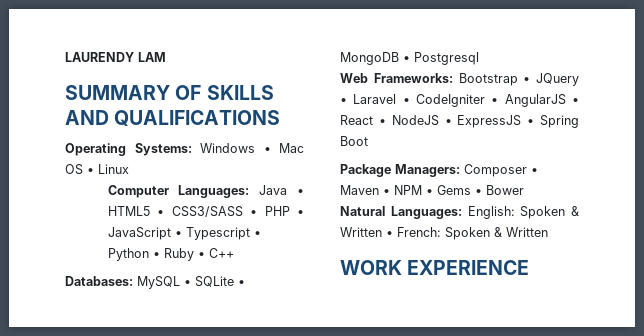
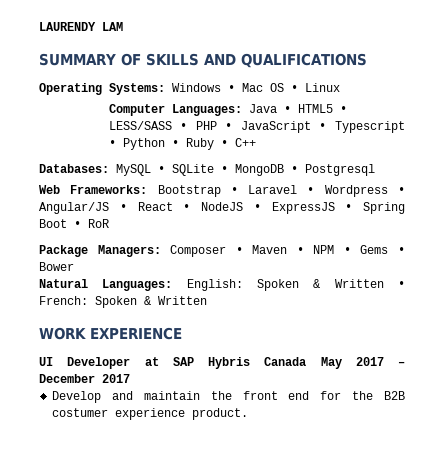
- Computer Languages: Java • HTML5 • CSS3/SASS • PHP • JavaScript • Typescript • Python • Ruby • C++
+ Computer Languages: Java • HTML5 • LESS/SASS • PHP • JavaScript • Typescript • Python • Ruby • C++
- Web Frameworks: Bootstrap • JQuery • Laravel • CodeIgniter • AngularJS • React • NodeJS • ExpressJS • Spring Boot
+ Web Frameworks: Bootstrap • Laravel • Wordpress • Angular/JS • React • NodeJS • ExpressJS • Spring Boot • RoR
+ UI Developer at SAP Hybris Canada May 2017 – December 2017
+ Develop and maintain the front end for the B2B costumer experience product.

